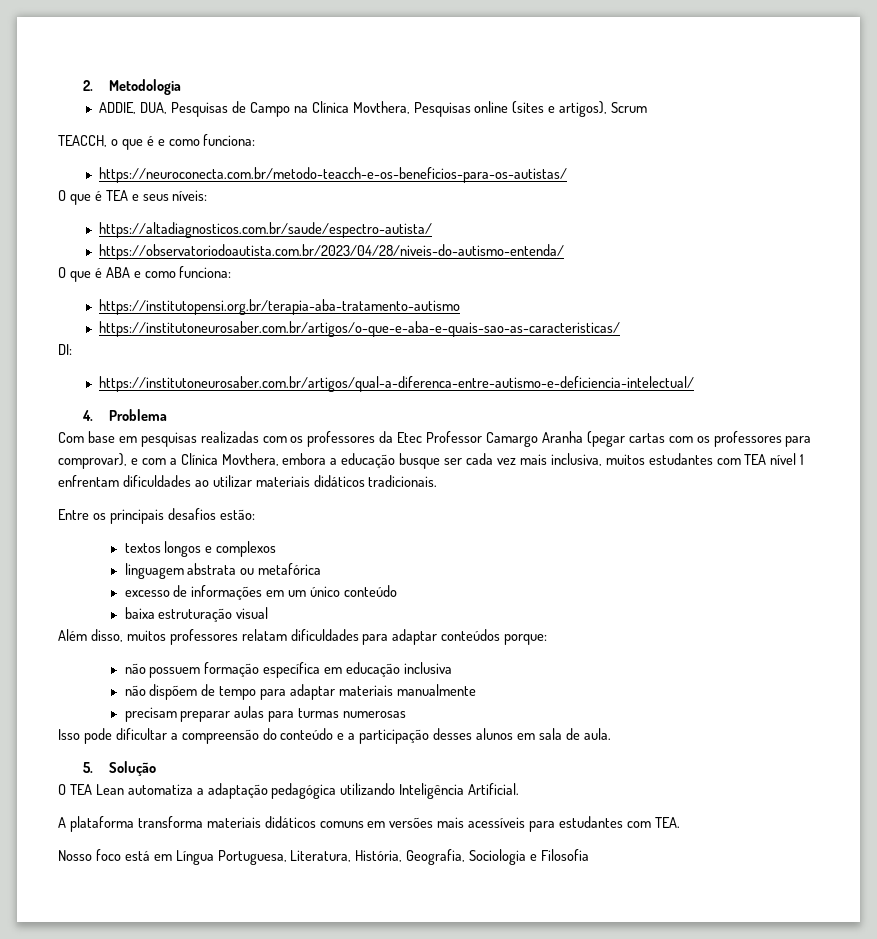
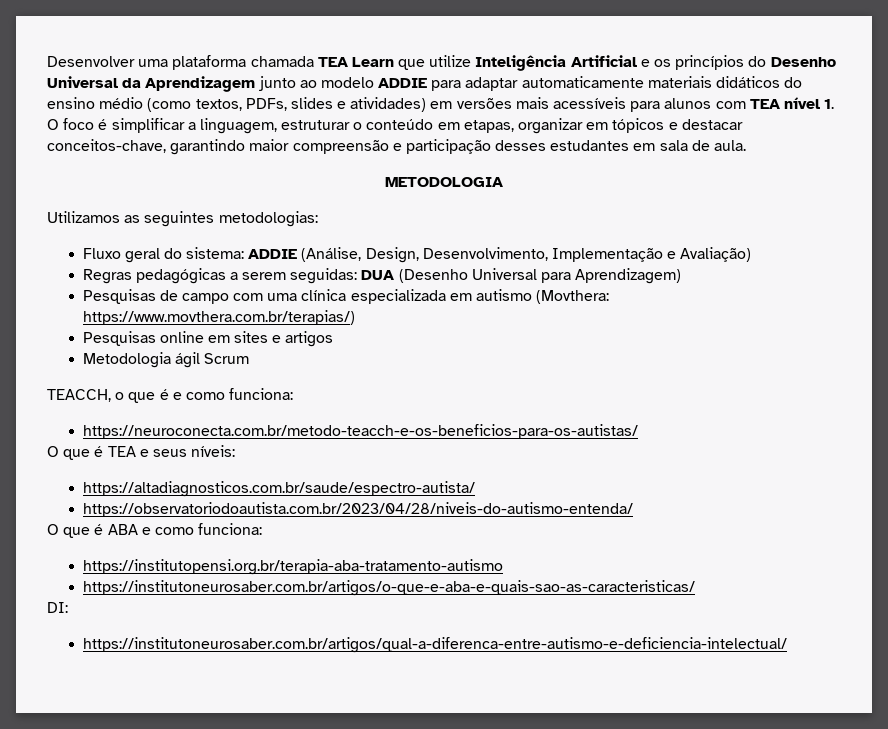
- 2. Metodologia
- ADDIE, DUA, Pesquisas de Campo na Clínica Movthera, Pesquisas online (sites e artigos), Scrum
+ Desenvolver uma plataforma chamada TEA Learn que utilize Inteligência Artificial e os princípios do Desenho Universal da Aprendizagem junto ao modelo ADDIE para adaptar automaticamente materiais didáticos do ensino médio (como textos, PDFs, slides e atividades) em versões mais acessíveis para alunos com TEA nível 1. O foco é simplificar a linguagem, estruturar o conteúdo em etapas, organizar em tópicos e destacar conceitos-chave, garantindo maior compreensão e participação desses estudantes em sala de aula.
+ METODOLOGIA
+ Utilizamos as seguintes metodologias:
+ Fluxo geral do sistema: ADDIE (Análise, Design, Desenvolvimento, Implementação e Avaliação)
+ Regras pedagógicas a serem seguidas: DUA (Desenho Universal para Aprendizagem)
+ Pesquisas de campo com uma clínica especializada em autismo (Movthera: https://www.movthera.com.br/terapias/)
+ Pesquisas online em sites e artigos
+ Metodologia ágil Scrum
- 4. Problema
- Com base em pesquisas realizadas com os professores da Etec Professor Camargo Aranha (pegar cartas com os professores para comprovar), e com a Clínica Movthera, embora a educação busque ser cada vez mais inclusiva, muitos estudantes com TEA nível 1 enfrentam dificuldades ao utilizar materiais didáticos tradicionais.
- Entre os principais desafios estão:
- textos longos e complexos
- linguagem abstrata ou metafórica
- excesso de informações em um único conteúdo
- baixa estruturação visual
- Além disso, muitos professores relatam dificuldades para adaptar conteúdos porque:
- não possuem formação específica em educação inclusiva
- não dispõem de tempo para adaptar materiais manualmente
- precisam preparar aulas para turmas numerosas
- Isso pode dificultar a compreensão do conteúdo e a participação desses alunos em sala de aula.
- 5. Solução
- O TEA Lean automatiza a adaptação pedagógica utilizando Inteligência Artificial.
- A plataforma transforma materiais didáticos comuns em versões mais acessíveis para estudantes com TEA.
- Nosso foco está em Língua Portuguesa, Literatura, História, Geografia, Sociologia e Filosofia

